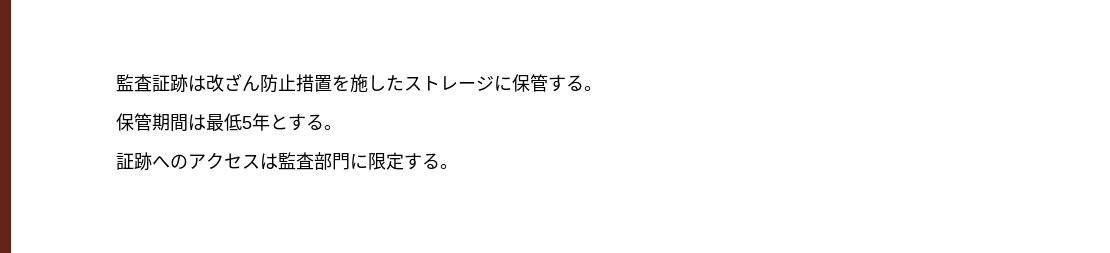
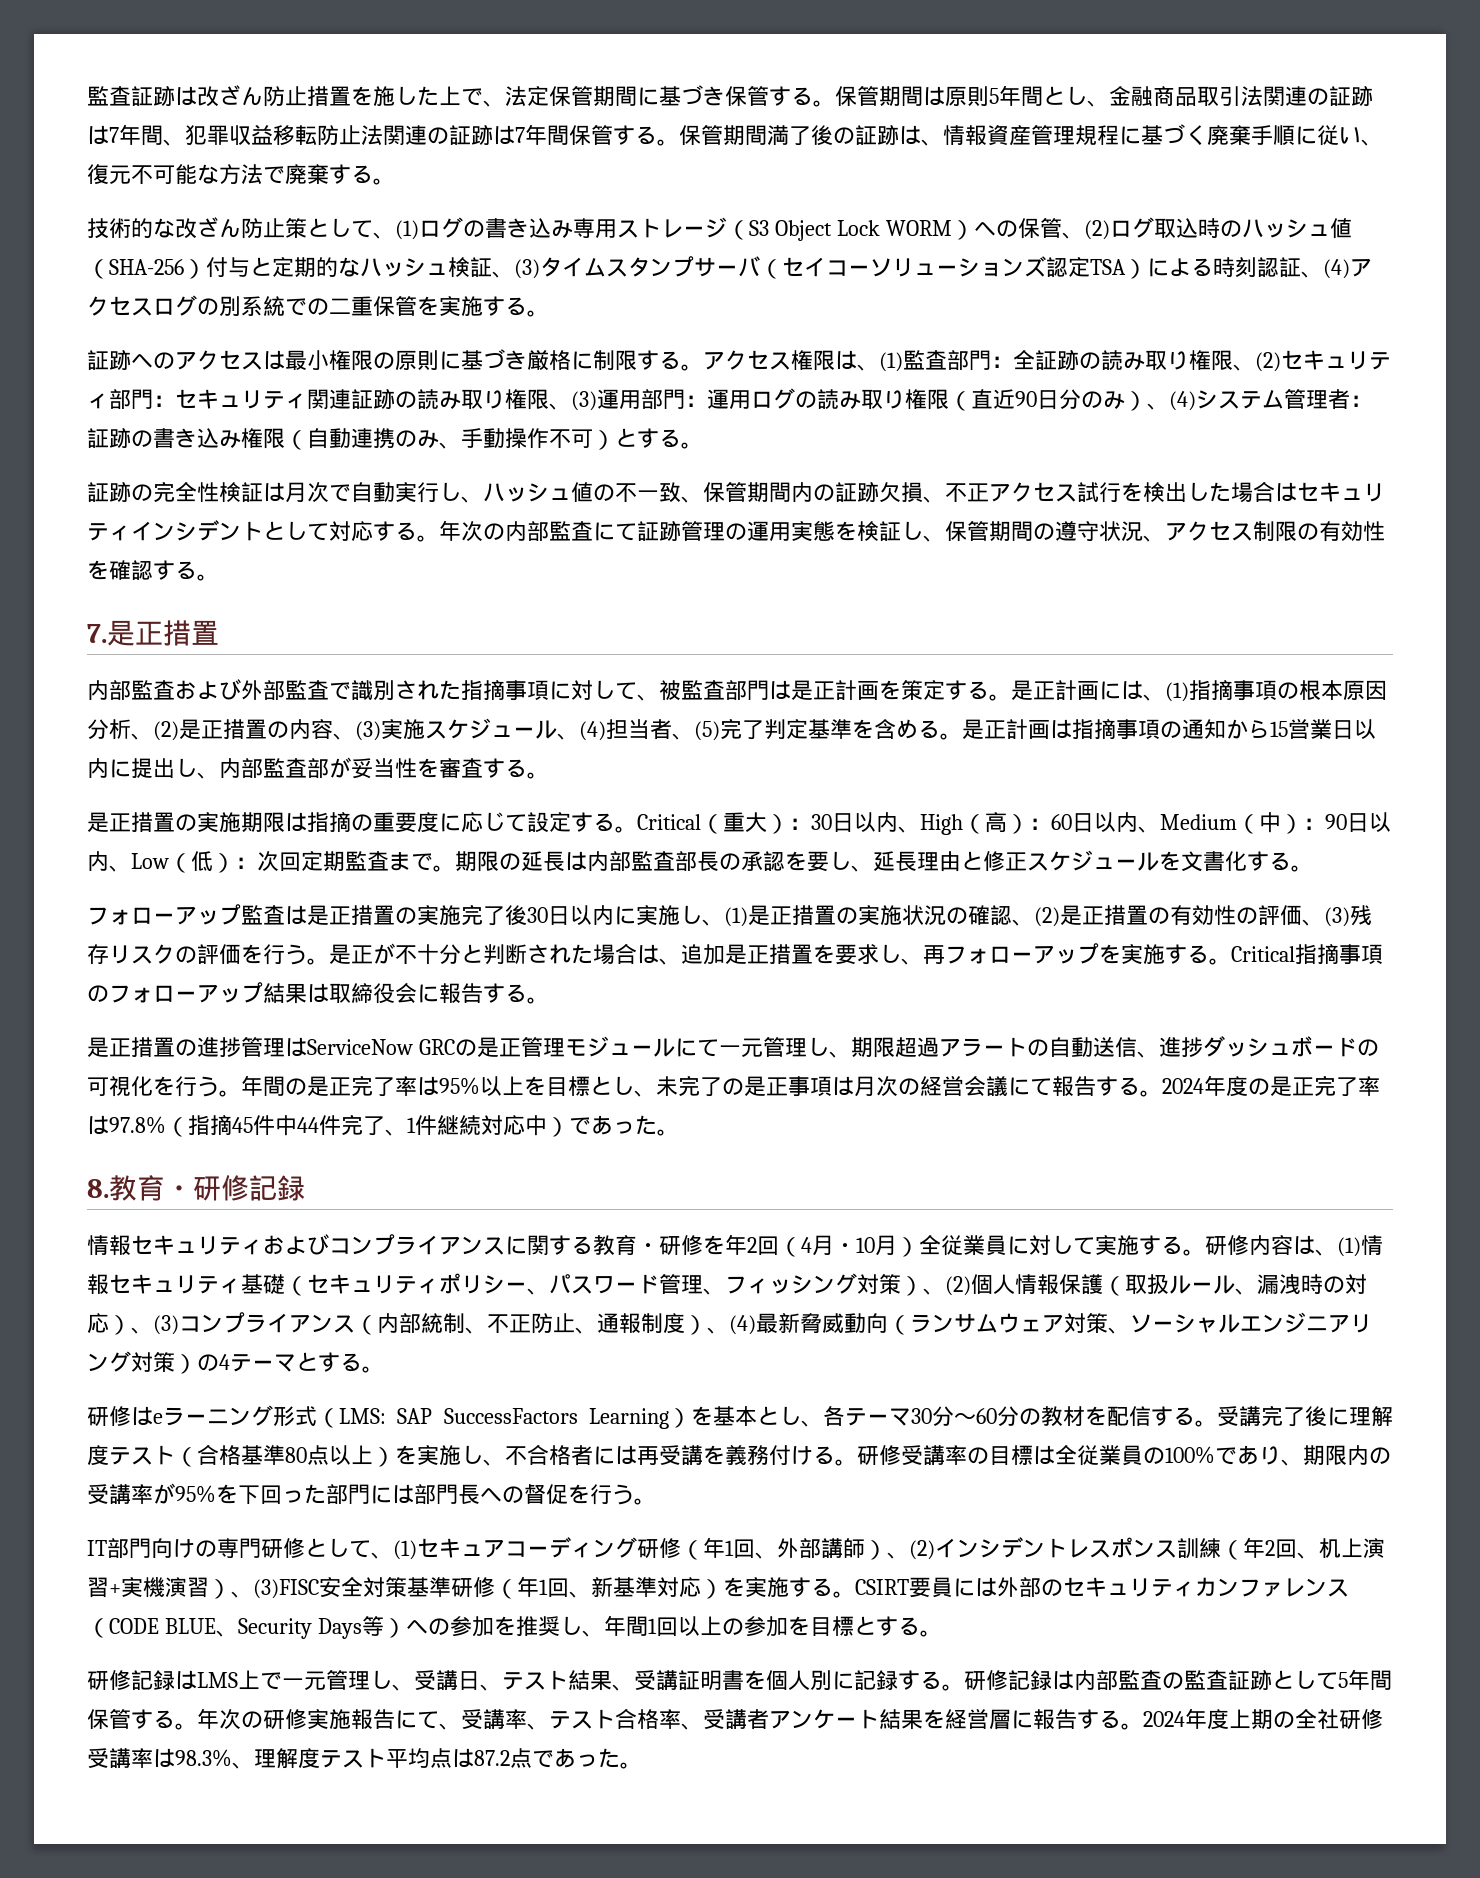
- 監査証跡は改ざん防止措置を施したストレージに保管する。
- 保管期間は最低5年とする。
+ 監査証跡は改ざん防止措置を施した上で、法定保管期間に基づき保管する。保管期間は原則5年間とし、金融商品取引法関連の証跡は7年間、犯罪収益移転防止法関連の証跡は7年間保管する。保管期間満了後の証跡は、情報資産管理規程に基づく廃棄手順に従い、復元不可能な方法で廃棄する。
+ 技術的な改ざん防止策として、(1)ログの書き込み専用ストレージ（S3 Object Lock WORM）への保管、(2)ログ取込時のハッシュ値（SHA-256）付与と定期的なハッシュ検証、(3)タイムスタンプサーバ（セイコーソリューションズ認定TSA）による時刻認証、(4)アクセスログの別系統での二重保管を実施する。
- 証跡へのアクセスは監査部門に限定する。
+ 証跡へのアクセスは最小権限の原則に基づき厳格に制限する。アクセス権限は、(1)監査部門：全証跡の読み取り権限、(2)セキュリティ部門：セキュリティ関連証跡の読み取り権限、(3)運用部門：運用ログの読み取り権限（直近90日分のみ）、(4)システム管理者：証跡の書き込み権限（自動連携のみ、手動操作不可）とする。
+ 証跡の完全性検証は月次で自動実行し、ハッシュ値の不一致、保管期間内の証跡欠損、不正アクセス試行を検出した場合はセキュリティインシデントとして対応する。年次の内部監査にて証跡管理の運用実態を検証し、保管期間の遵守状況、アクセス制限の有効性を確認する。
+ 7.是正措置
+ 内部監査および外部監査で識別された指摘事項に対して、被監査部門は是正計画を策定する。是正計画には、(1)指摘事項の根本原因分析、(2)是正措置の内容、(3)実施スケジュール、(4)担当者、(5)完了判定基準を含める。是正計画は指摘事項の通知から15営業日以内に提出し、内部監査部が妥当性を審査する。
+ 是正措置の実施期限は指摘の重要度に応じて設定する。Critical（重大）：30日以内、High（高）：60日以内、Medium（中）：90日以内、Low（低）：次回定期監査まで。期限の延長は内部監査部長の承認を要し、延長理由と修正スケジュールを文書化する。
+ フォローアップ監査は是正措置の実施完了後30日以内に実施し、(1)是正措置の実施状況の確認、(2)是正措置の有効性の評価、(3)残存リスクの評価を行う。是正が不十分と判断された場合は、追加是正措置を要求し、再フォローアップを実施する。Critical指摘事項のフォローアップ結果は取締役会に報告する。
+ 是正措置の進捗管理はServiceNow GRCの是正管理モジュールにて一元管理し、期限超過アラートの自動送信、進捗ダッシュボードの可視化を行う。年間の是正完了率は95%以上を目標とし、未完了の是正事項は月次の経営会議にて報告する。2024年度の是正完了率は97.8%（指摘45件中44件完了、1件継続対応中）であった。
+ 8.教育・研修記録
+ 情報セキュリティおよびコンプライアンスに関する教育・研修を年2回（4月・10月）全従業員に対して実施する。研修内容は、(1)情報セキュリティ基礎（セキュリティポリシー、パスワード管理、フィッシング対策）、(2)個人情報保護（取扱ルール、漏洩時の対応）、(3)コンプライアンス（内部統制、不正防止、通報制度）、(4)最新脅威動向（ランサムウェア対策、ソーシャルエンジニアリング対策）の4テーマとする。
+ 研修はeラーニング形式（LMS: SAP SuccessFactors Learning）を基本とし、各テーマ30分〜60分の教材を配信する。受講完了後に理解度テスト（合格基準80点以上）を実施し、不合格者には再受講を義務付ける。研修受講率の目標は全従業員の100%であり、期限内の受講率が95%を下回った部門には部門長への督促を行う。
+ IT部門向けの専門研修として、(1)セキュアコーディング研修（年1回、外部講師）、(2)インシデントレスポンス訓練（年2回、机上演習+実機演習）、(3)FISC安全対策基準研修（年1回、新基準対応）を実施する。CSIRT要員には外部のセキュリティカンファレンス（CODE BLUE、Security Days等）への参加を推奨し、年間1回以上の参加を目標とする。
+ 研修記録はLMS上で一元管理し、受講日、テスト結果、受講証明書を個人別に記録する。研修記録は内部監査の監査証跡として5年間保管する。年次の研修実施報告にて、受講率、テスト合格率、受講者アンケート結果を経営層に報告する。2024年度上期の全社研修受講率は98.3%、理解度テスト平均点は87.2点であった。

